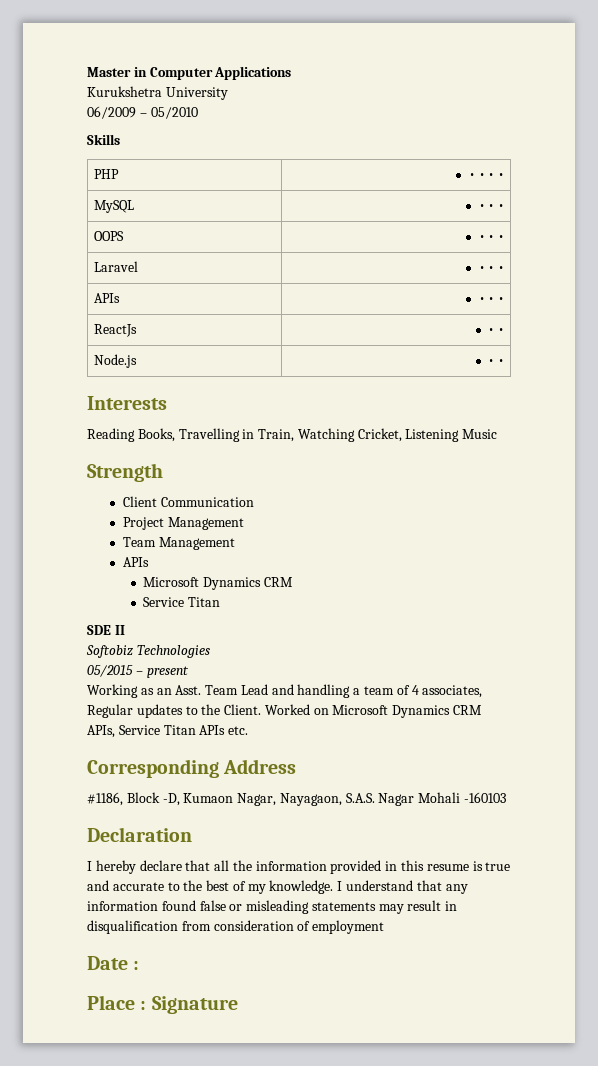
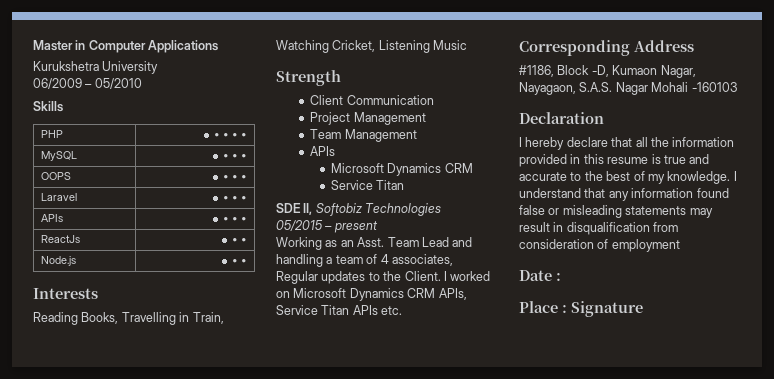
- SDE II
- Softobiz Technologies
+ SDE II, Softobiz Technologies
- Worked on Microsoft Dynamics CRM APIs, Service Titan APIs etc.
+ I worked on Microsoft Dynamics CRM APIs, Service Titan APIs etc.

